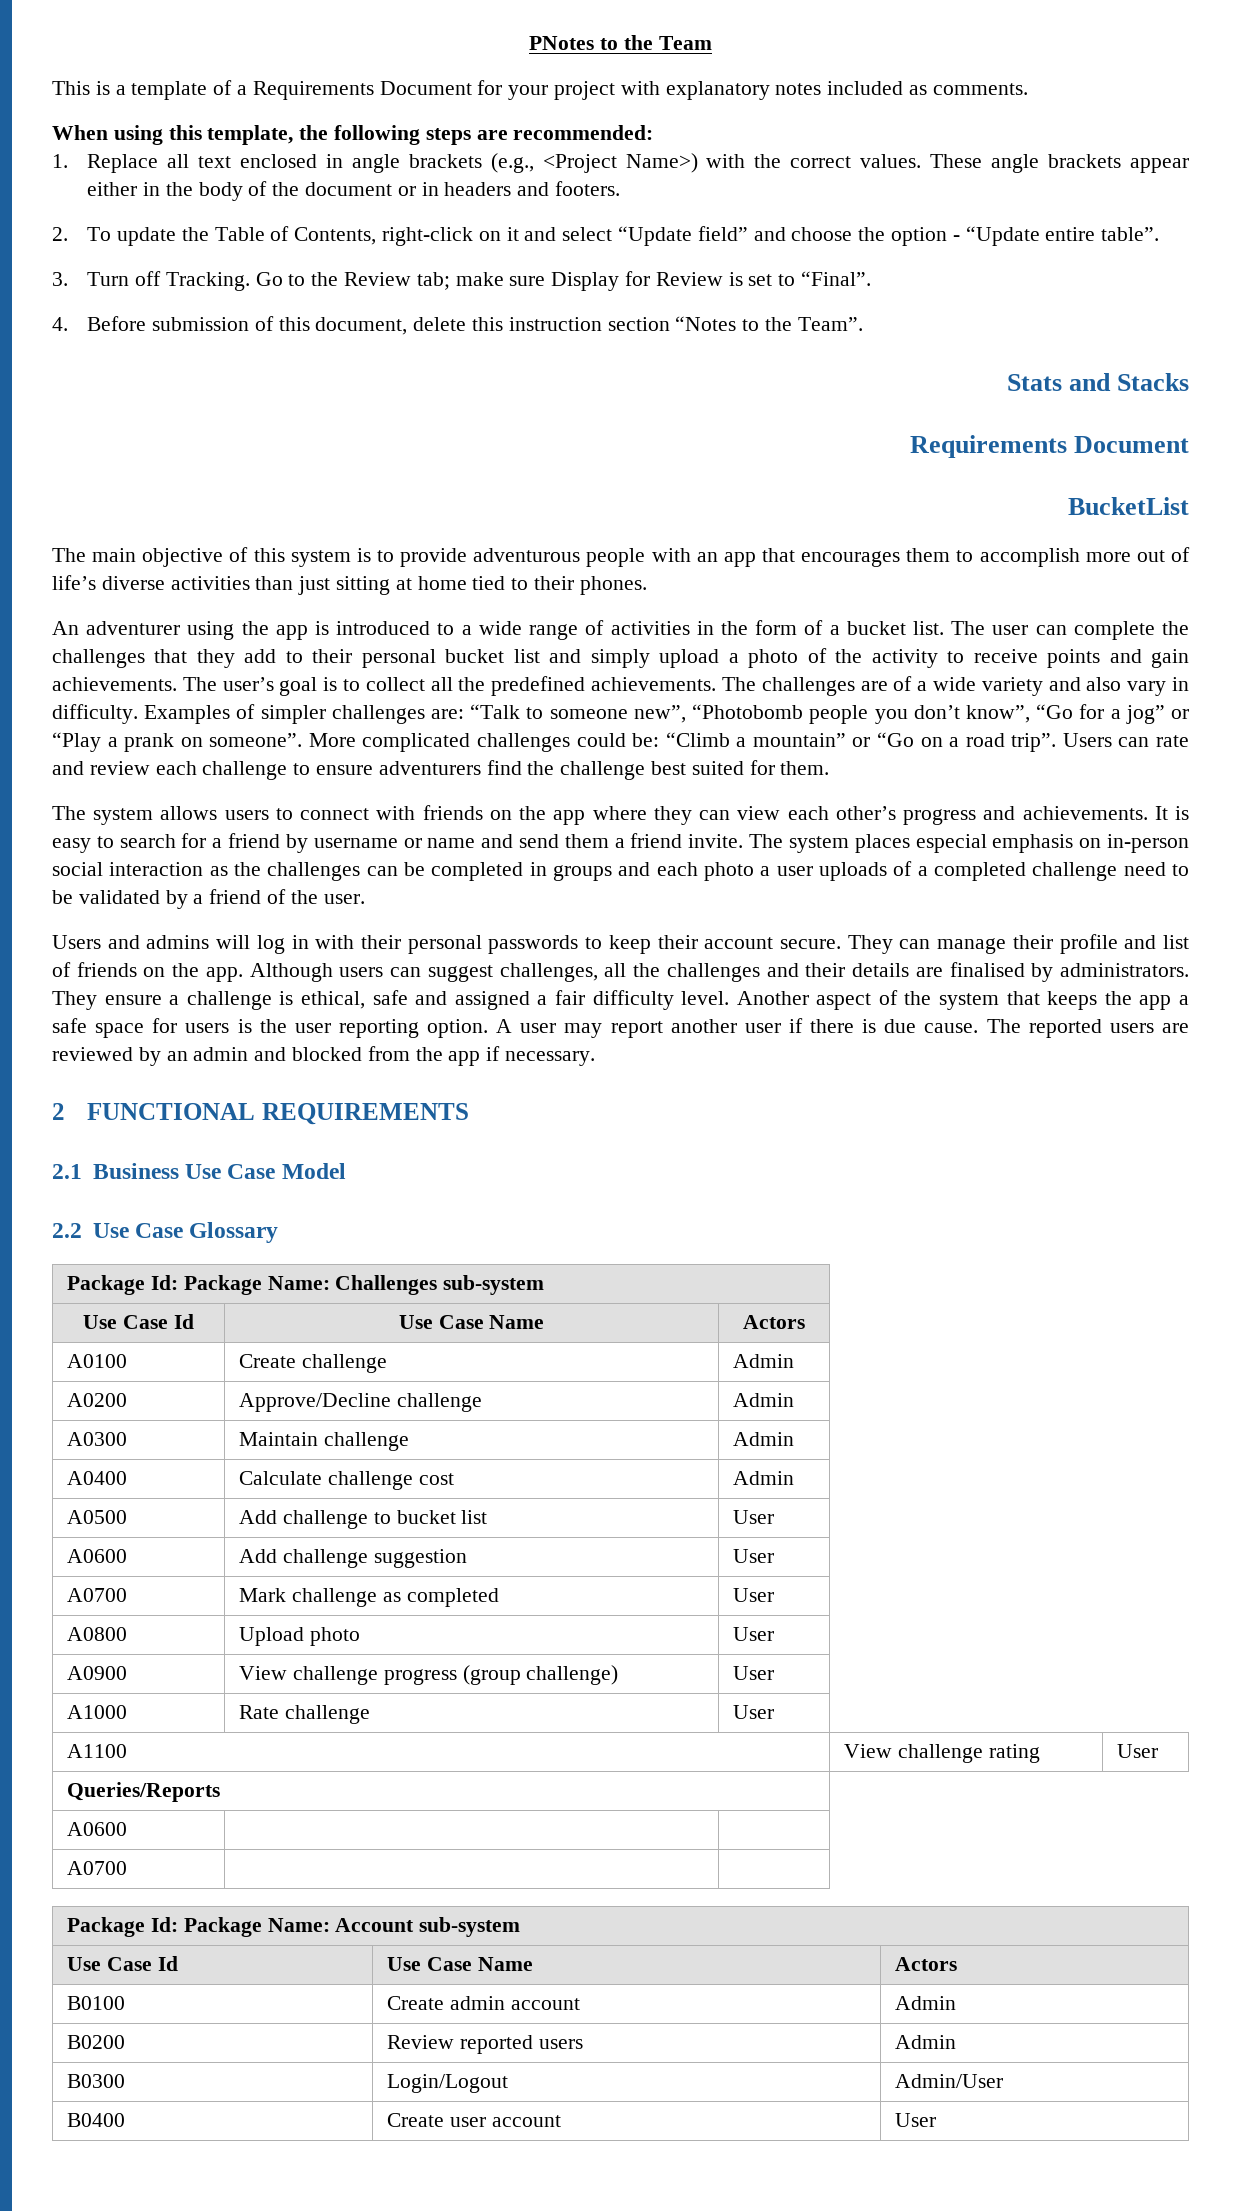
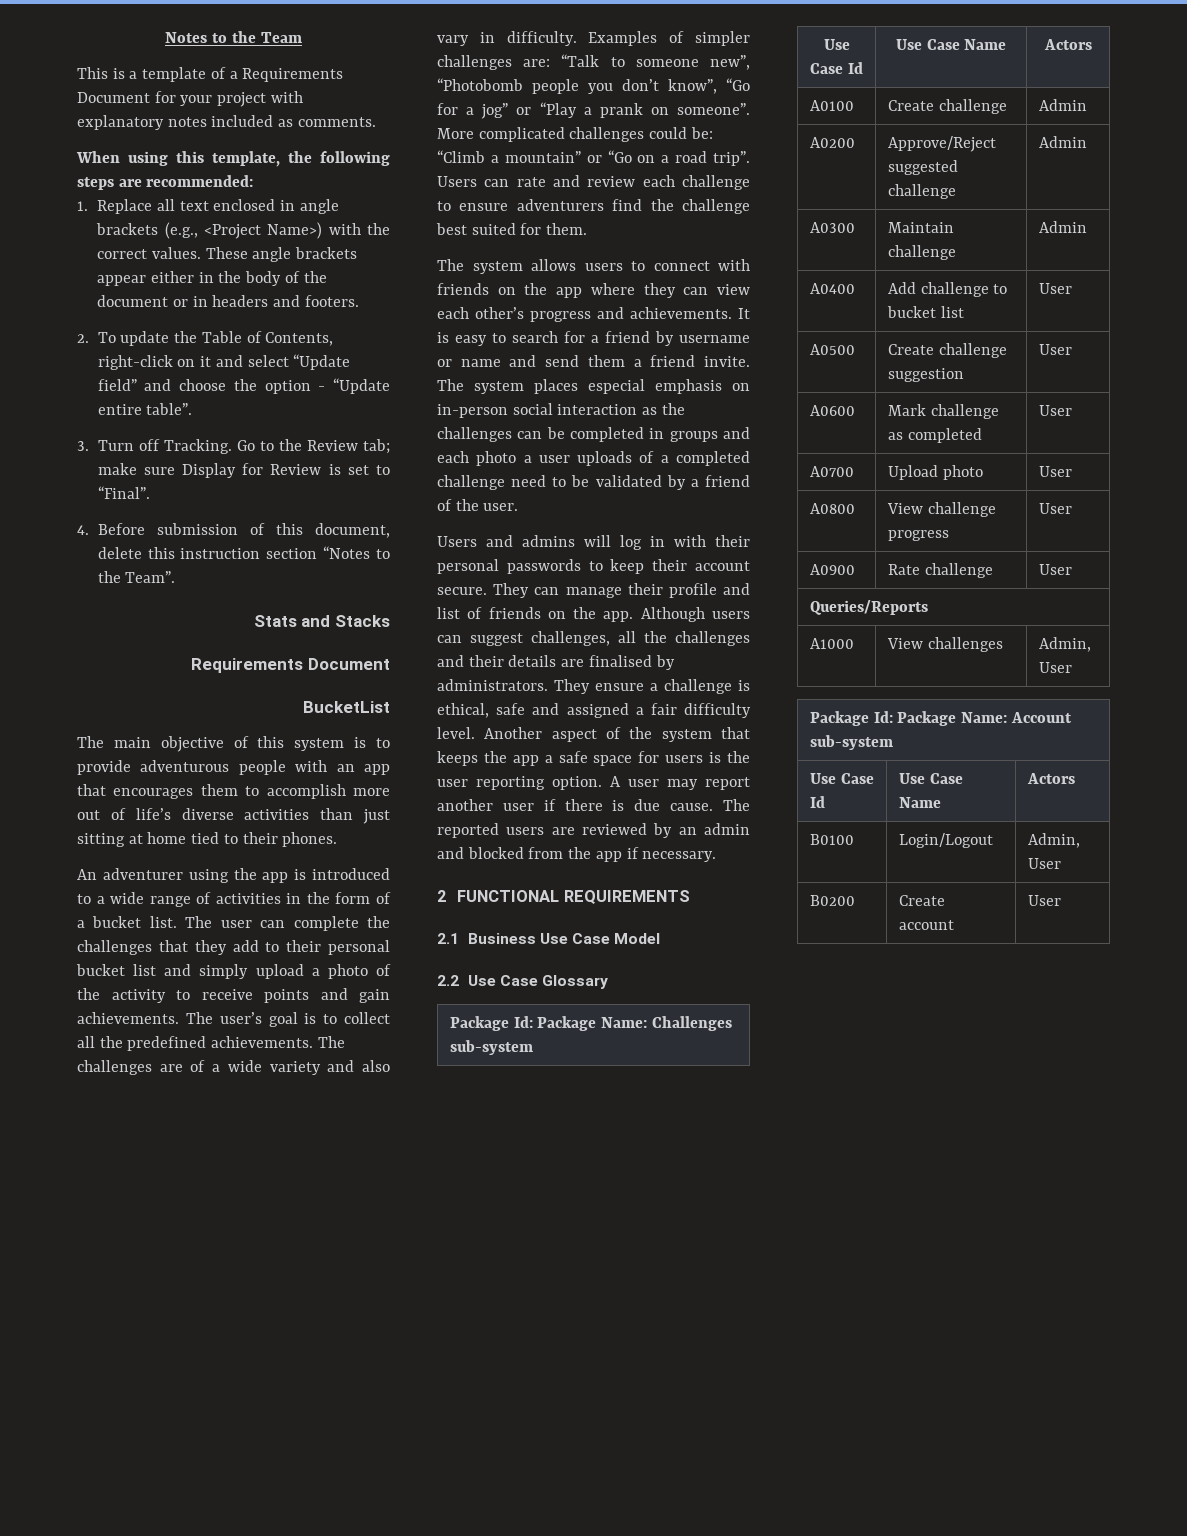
- PNotes to the Team
+ Notes to the Team
- A0200 | Approve/Decline challenge | Admin
+ A0200 | Approve/Reject suggested challenge | Admin
- A0400 | Calculate challenge cost | Admin
- A0500 | Add challenge to bucket list | User
+ A0400 | Add challenge to bucket list | User
- A0600 | Add challenge suggestion | User
+ A0500 | Create challenge suggestion | User
- A0700 | Mark challenge as completed | User
+ A0600 | Mark challenge as completed | User
- A0800 | Upload photo | User
+ A0700 | Upload photo | User
- A0900 | View challenge progress (group challenge) | User
- A1000 | Rate challenge | User
+ A0800 | View challenge progress | User
+ A0900 | Rate challenge | User
- A1100 | View challenge rating | User
  Queries/Reports
- A0600 | |
- A0700 | |
+ A1000 | View challenges | Admin, User
- B0100 | Create admin account | Admin
- B0200 | Review reported users | Admin
- B0300 | Login/Logout | Admin/User
- B0400 | Create user account | User
+ B0100 | Login/Logout | Admin, User
+ B0200 | Create account | User

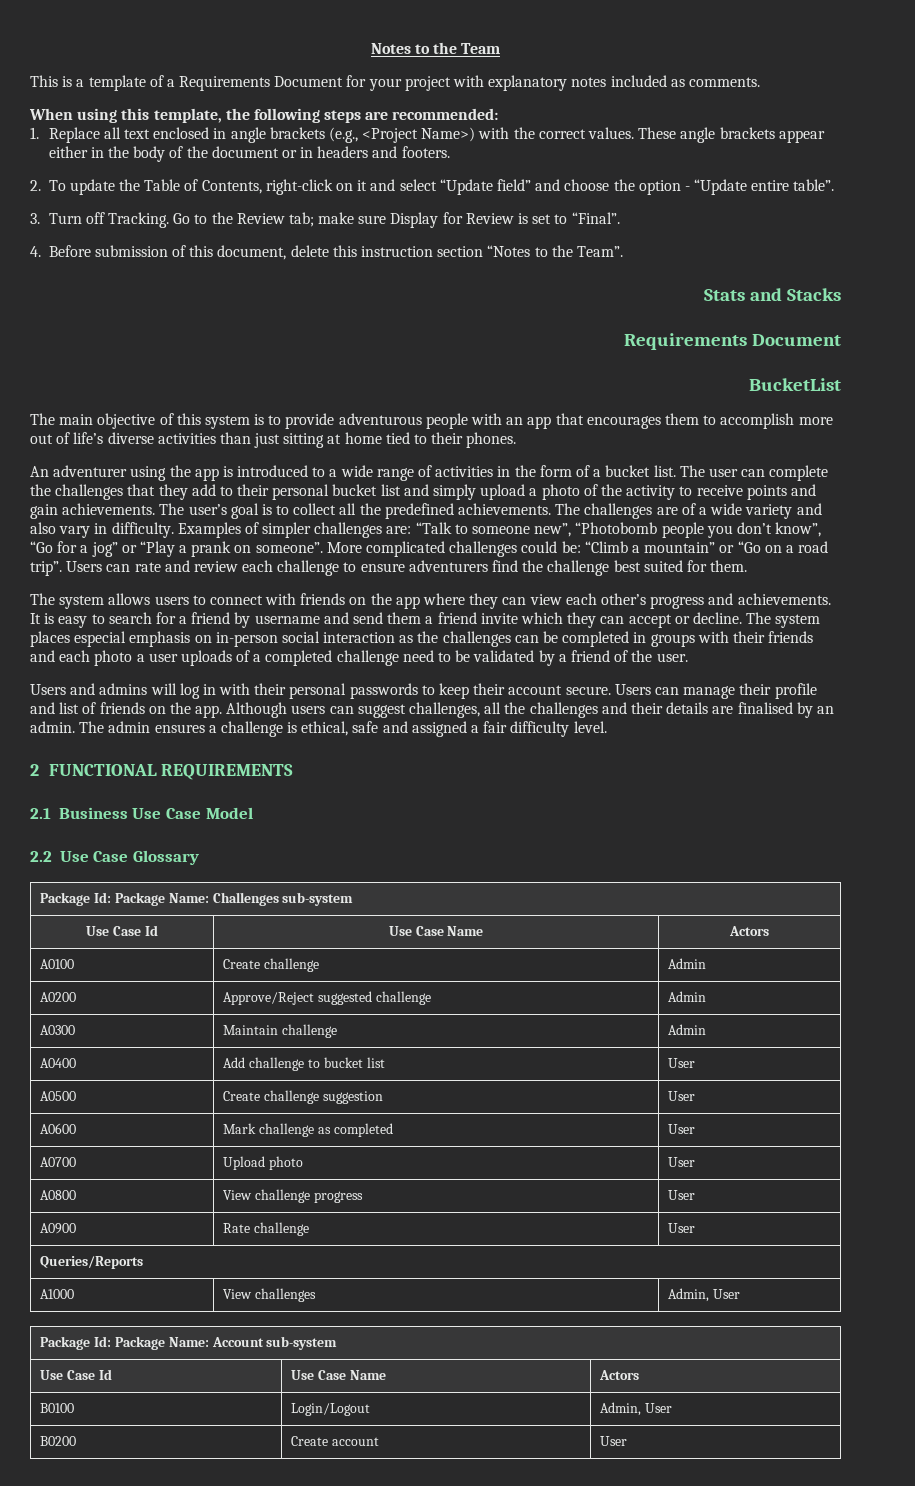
- It is easy to search for a friend by username or name and send them a friend invite.
+ It is easy to search for a friend by username and send them a friend invite which they can accept or decline.
- The system places especial emphasis on in-person social interaction as the challenges can be completed in groups and each photo a user uploads of a completed challenge need to be validated by a friend of the user.
+ The system places especial emphasis on in-person social interaction as the challenges can be completed in groups with their friends and each photo a user uploads of a completed challenge need to be validated by a friend of the user.
- They can manage their profile and list of friends on the app.
+ Users can manage their profile and list of friends on the app.
- Although users can suggest challenges, all the challenges and their details are finalised by administrators. They ensure a challenge is ethical, safe and assigned a fair difficulty level. Another aspect of the system that keeps the app a safe space for users is the user reporting option. A user may report another user if there is due cause. The reported users are reviewed by an admin and blocked from the app if necessary.
+ Although users can suggest challenges, all the challenges and their details are finalised by an admin. The admin ensures a challenge is ethical, safe and assigned a fair difficulty level.

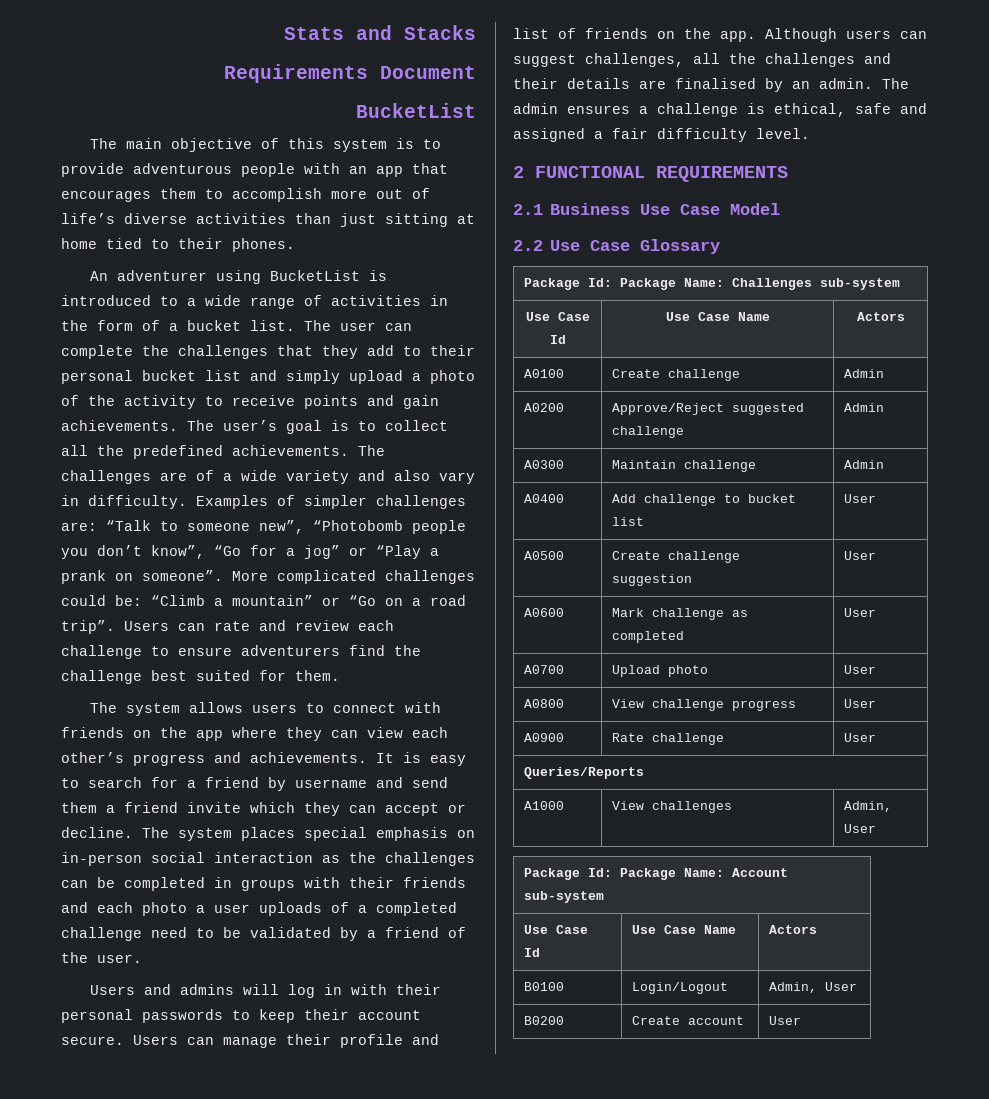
- Notes to the Team
- This is a template of a Requirements Document for your project with explanatory notes included as comments.
- When using this template, the following steps are recommended:
- 1. Replace all text enclosed in angle brackets (e.g., <Project Name>) with the correct values. These angle brackets appear either in the body of the document or in headers and footers.
- 2. To update the Table of Contents, right-click on it and select “Update field” and choose the option - “Update entire table”.
- 3. Turn off Tracking. Go to the Review tab; make sure Display for Review is set to “Final”.
- 4. Before submission of this document, delete this instruction section “Notes to the Team”.
- An adventurer using the app is introduced to a wide range of activities in the form of a bucket list.
+ An adventurer using BucketList is introduced to a wide range of activities in the form of a bucket list.
- The system places especial emphasis on in-person social interaction as the challenges can be completed in groups with their friends and each photo a user uploads of a completed challenge need to be validated by a friend of the user.
+ The system places special emphasis on in-person social interaction as the challenges can be completed in groups with their friends and each photo a user uploads of a completed challenge need to be validated by a friend of the user.

